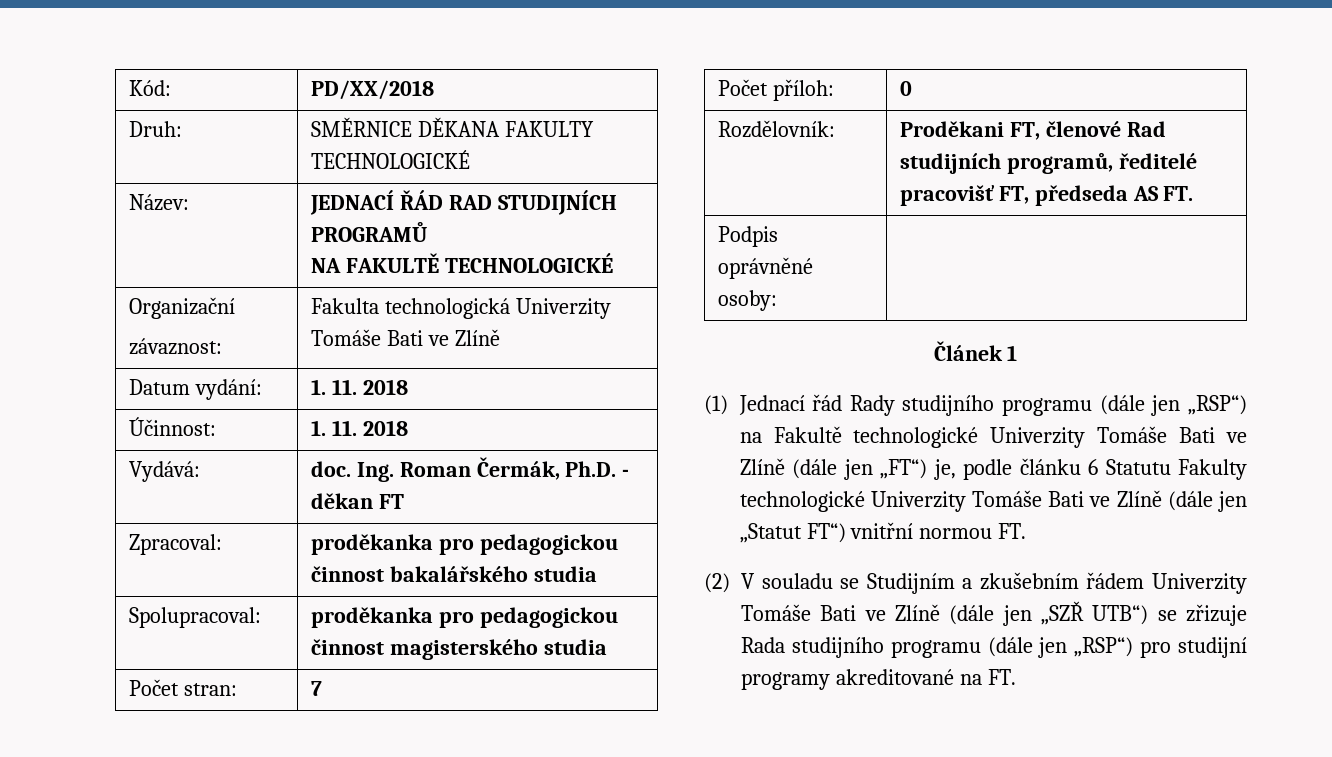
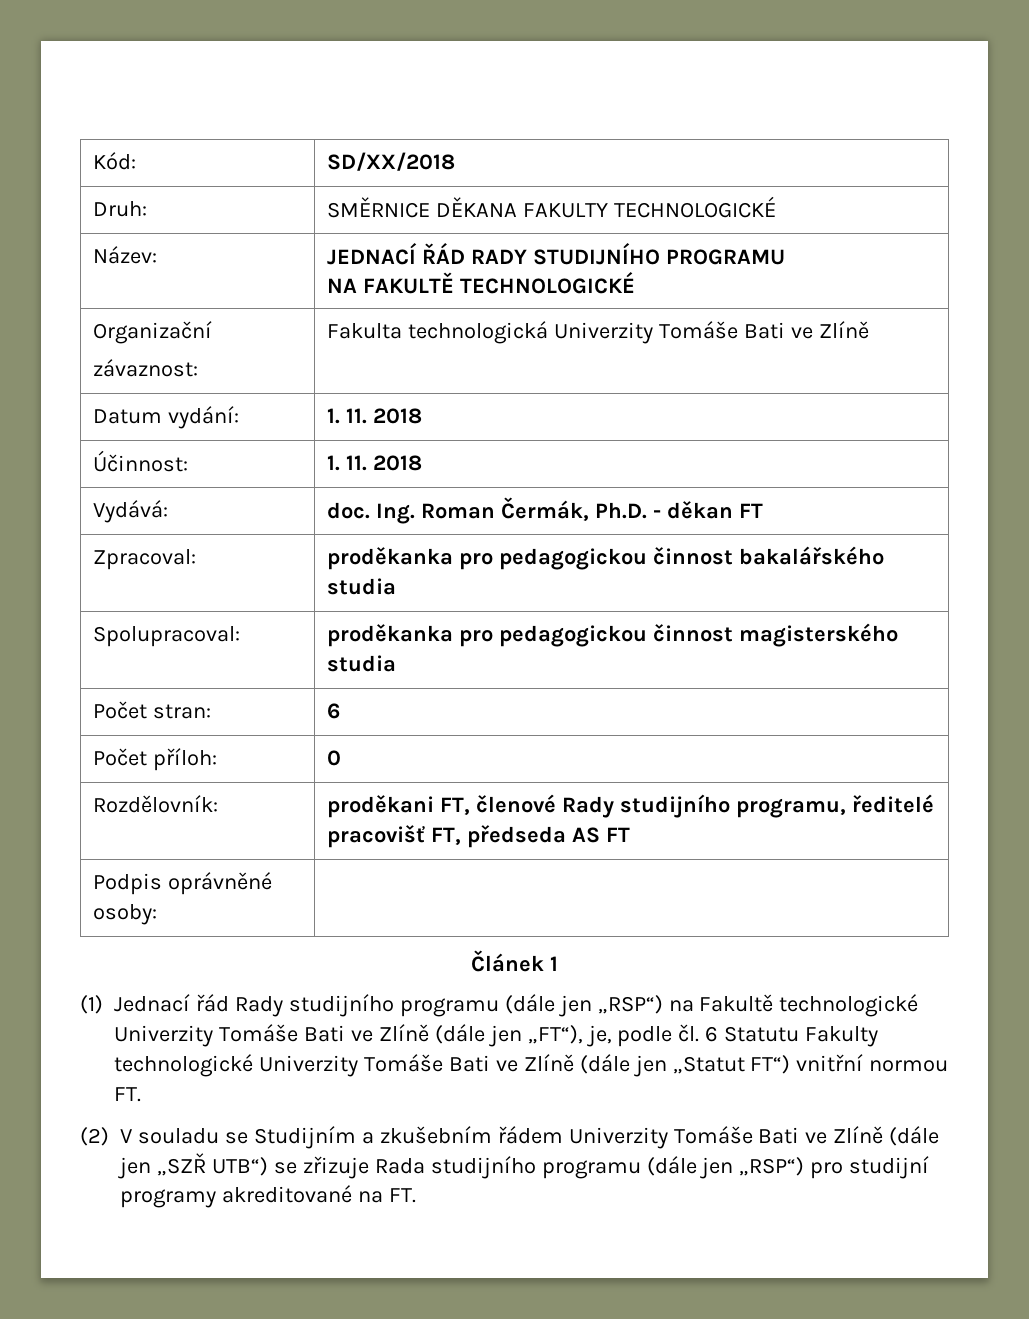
- Kód: | PD/XX/2018
+ Kód: | SD/XX/2018
- Název: | JEDNACÍ ŘÁD RAD STUDIJNÍCH PROGRAMŮ
+ Název: | JEDNACÍ ŘÁD RADY STUDIJNÍHO PROGRAMU
- Počet stran: | 7
+ Počet stran: | 6
- Rozdělovník: | Proděkani FT, členové Rad studijních programů, ředitelé pracovišť FT, předseda AS FT.
+ Rozdělovník: | proděkani FT, členové Rady studijního programu, ředitelé pracovišť FT, předseda AS FT
- (1) Jednací řád Rady studijního programu (dále jen „RSP“) na Fakultě technologické Univerzity Tomáše Bati ve Zlíně (dále jen „FT“) je, podle článku 6 Statutu Fakulty technologické Univerzity Tomáše Bati ve Zlíně (dále jen „Statut FT“) vnitřní normou FT.
+ (1) Jednací řád Rady studijního programu (dále jen „RSP“) na Fakultě technologické Univerzity Tomáše Bati ve Zlíně (dále jen „FT“), je, podle čl. 6 Statutu Fakulty technologické Univerzity Tomáše Bati ve Zlíně (dále jen „Statut FT“) vnitřní normou FT.

